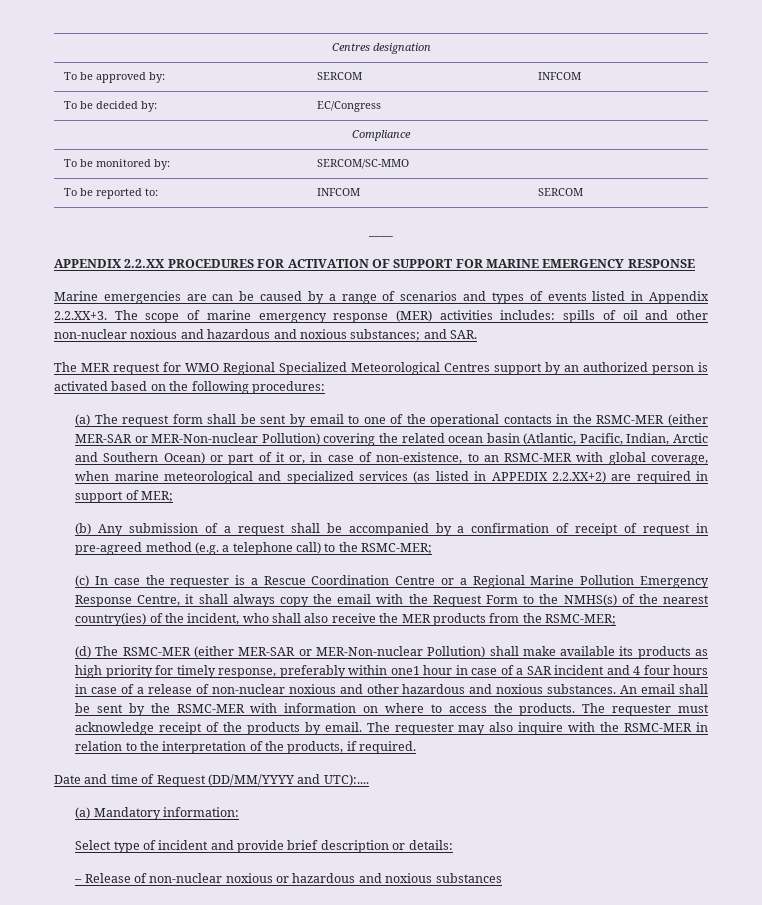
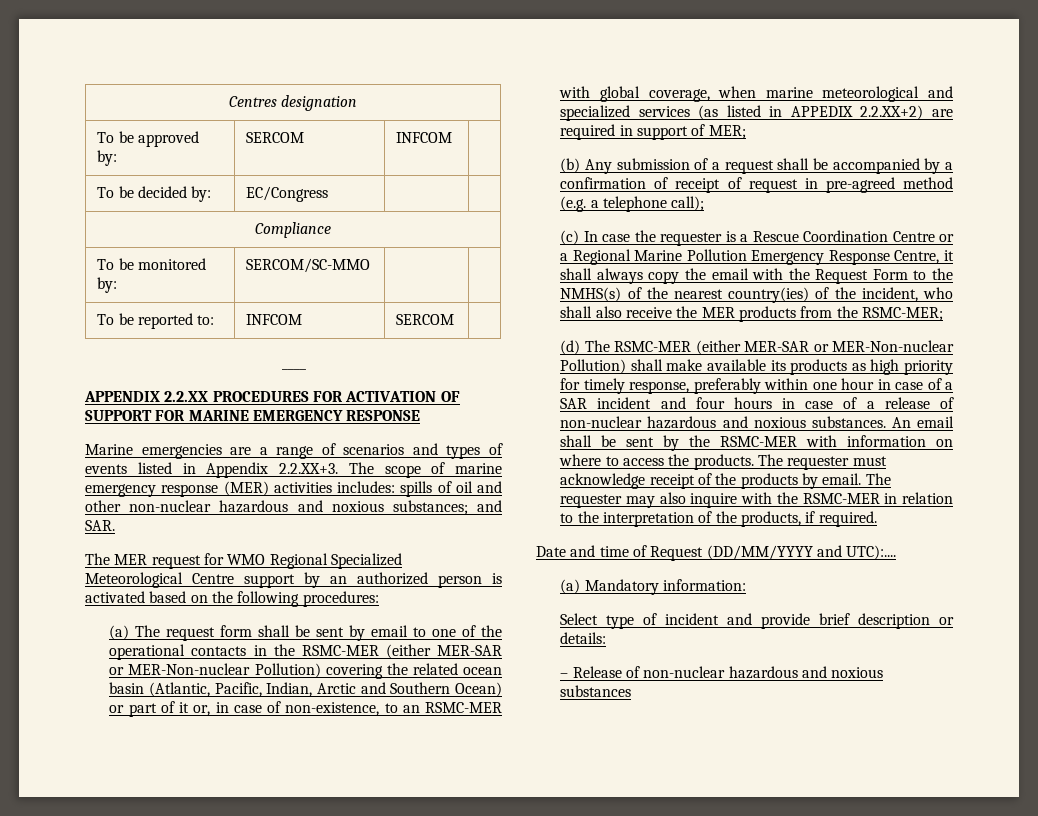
- Marine emergencies are can be caused by a range of scenarios and types of events listed in Appendix 2.2.XX+3. The scope of marine emergency response (MER) activities includes: spills of oil and other non-nuclear noxious and hazardous and noxious substances; and SAR.
+ Marine emergencies are a range of scenarios and types of events listed in Appendix 2.2.XX+3. The scope of marine emergency response (MER) activities includes: spills of oil and other non-nuclear hazardous and noxious substances; and SAR.
- The MER request for WMO Regional Specialized Meteorological Centres support by an authorized person is activated based on the following procedures:
+ The MER request for WMO Regional Specialized Meteorological Centre support by an authorized person is activated based on the following procedures:
- (b) Any submission of a request shall be accompanied by a confirmation of receipt of request in pre-agreed method (e.g. a telephone call) to the RSMC-MER;
+ (b) Any submission of a request shall be accompanied by a confirmation of receipt of request in pre-agreed method (e.g. a telephone call);
- (d) The RSMC-MER (either MER-SAR or MER-Non-nuclear Pollution) shall make available its products as high priority for timely response, preferably within one1 hour in case of a SAR incident and 4 four hours in case of a release of non-nuclear noxious and other hazardous and noxious substances.
+ (d) The RSMC-MER (either MER-SAR or MER-Non-nuclear Pollution) shall make available its products as high priority for timely response, preferably within one hour in case of a SAR incident and four hours in case of a release of non-nuclear hazardous and noxious substances.
- – Release of non-nuclear noxious or hazardous and noxious substances
+ – Release of non-nuclear hazardous and noxious substances

